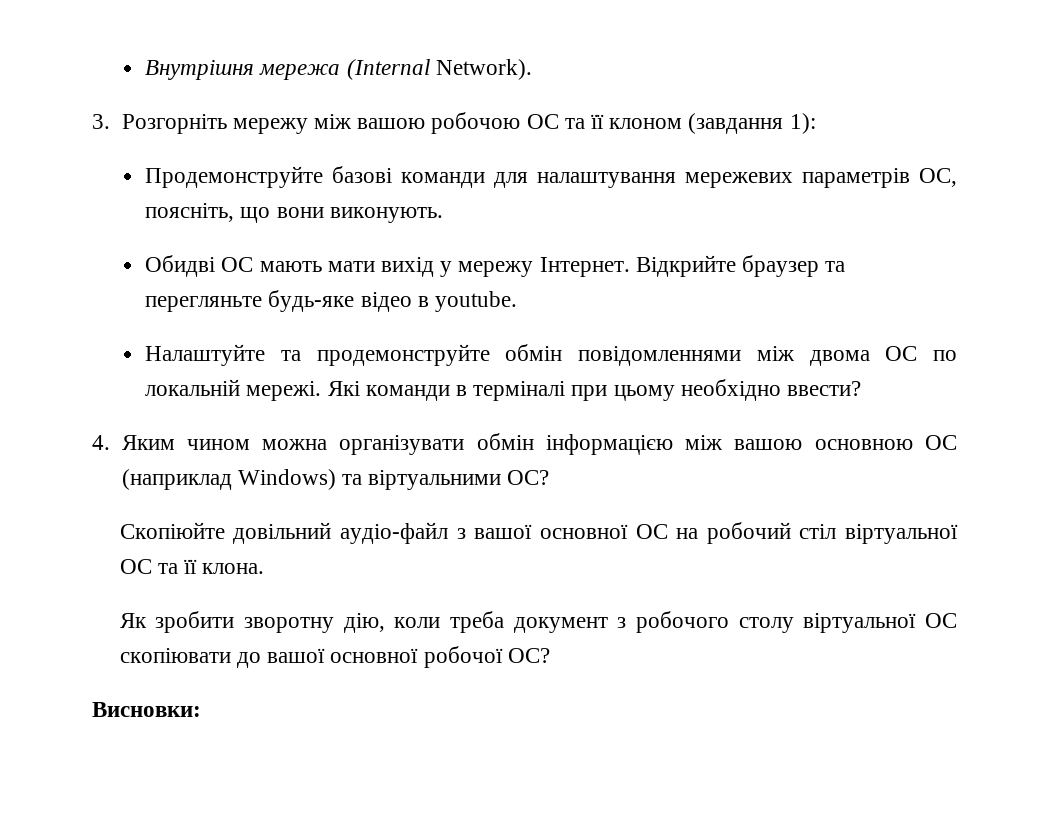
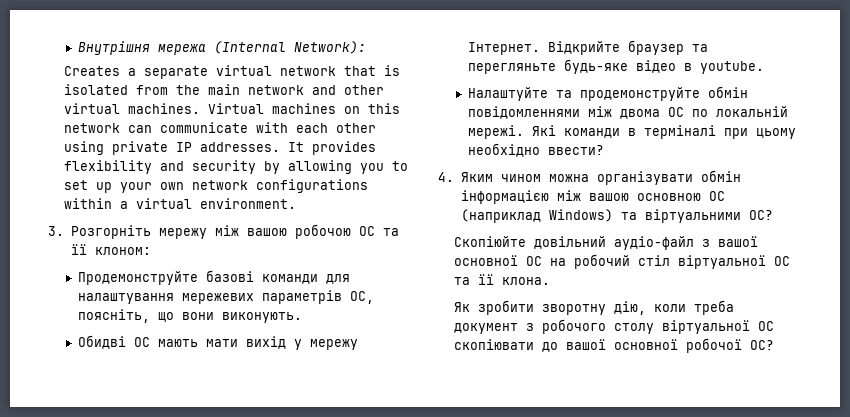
- Внутрішня мережа (Internal Network).
+ Внутрішня мережа (Internal Network):
+ Creates a separate virtual network that is isolated from the main network and other virtual machines. Virtual machines on this network can communicate with each other using private IP addresses. It provides flexibility and security by allowing you to set up your own network configurations within a virtual environment.
- 3. Розгорніть мережу між вашою робочою ОС та її клоном (завдання 1):
+ 3. Розгорніть мережу між вашою робочою ОС та її клоном:
- Висновки:

